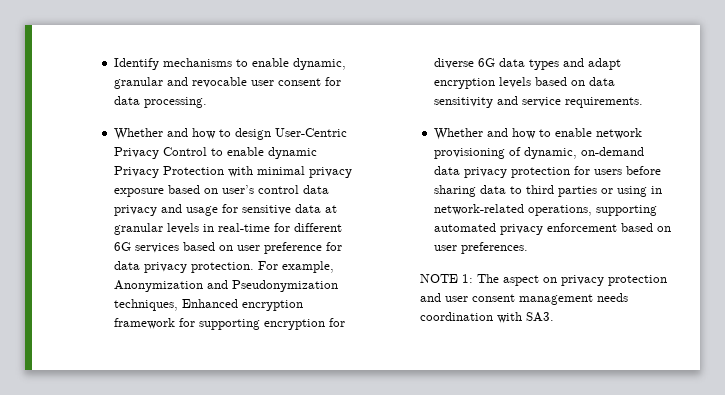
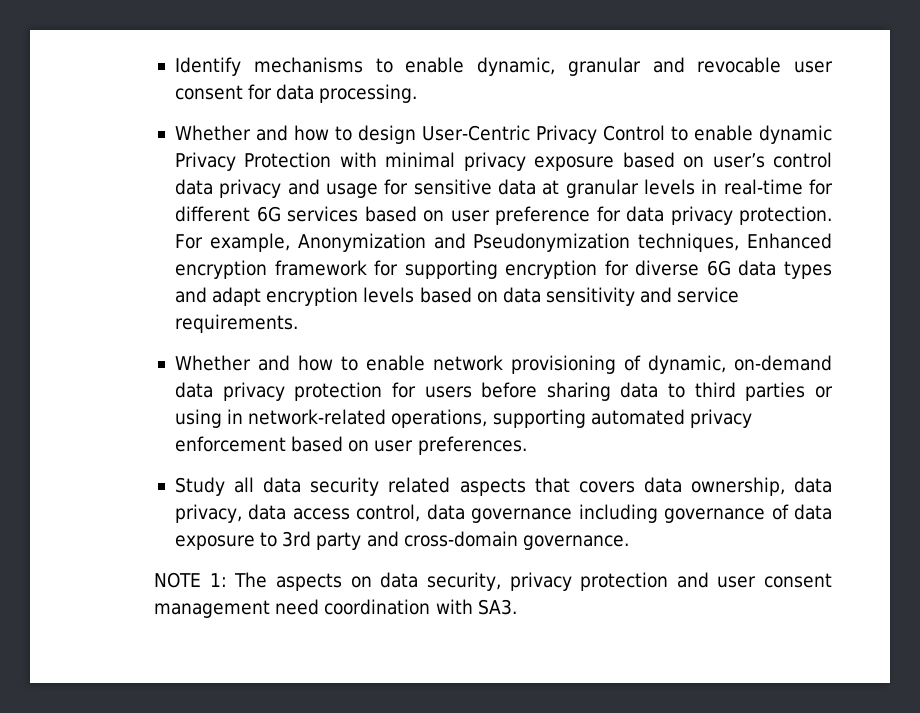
+ Study all data security related aspects that covers data ownership, data privacy, data access control, data governance including governance of data exposure to 3rd party and cross-domain governance.
- NOTE 1: The aspect on privacy protection and user consent management needs coordination with SA3.
+ NOTE 1: The aspects on data security, privacy protection and user consent management need coordination with SA3.

